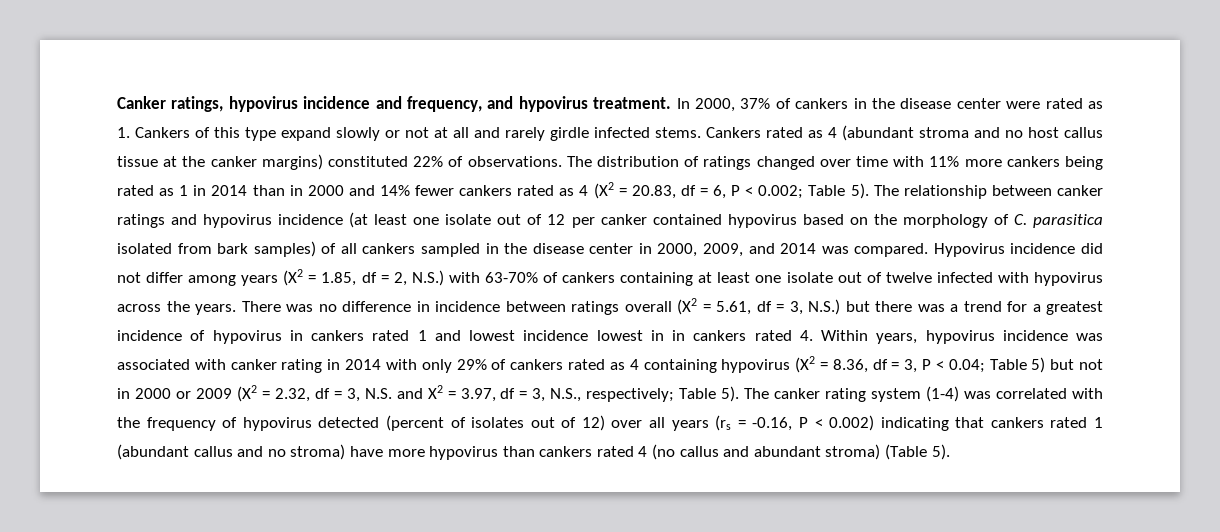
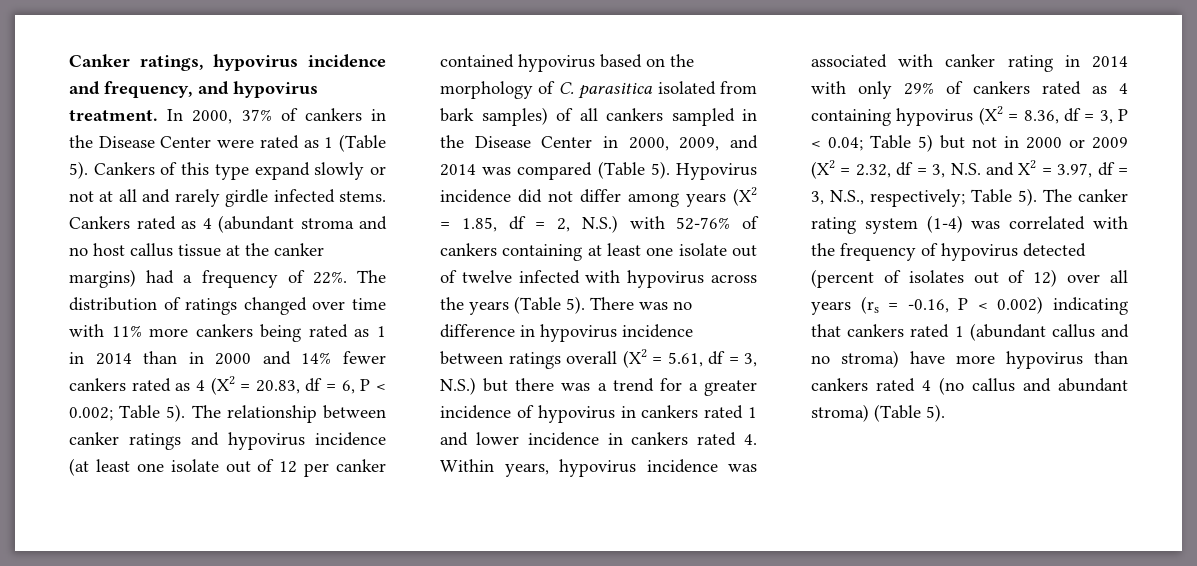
- In 2000, 37% of cankers in the disease center were rated as 1. Cankers of this type expand slowly or not at all and rarely girdle infected stems.
+ In 2000, 37% of cankers in the Disease Center were rated as 1 (Table 5). Cankers of this type expand slowly or not at all and rarely girdle infected stems.
- Cankers rated as 4 (abundant stroma and no host callus tissue at the canker margins) constituted 22% of observations.
+ Cankers rated as 4 (abundant stroma and no host callus tissue at the canker margins) had a frequency of 22%.
- The relationship between canker ratings and hypovirus incidence (at least one isolate out of 12 per canker contained hypovirus based on the morphology of C. parasitica isolated from bark samples) of all cankers sampled in the disease center in 2000, 2009, and 2014 was compared.
+ The relationship between canker ratings and hypovirus incidence (at least one isolate out of 12 per canker contained hypovirus based on the morphology of C. parasitica isolated from bark samples) of all cankers sampled in the Disease Center in 2000, 2009, and 2014 was compared (Table 5).
- Hypovirus incidence did not differ among years (Χ2 = 1.85, df = 2, N.S.) with 63-70% of cankers containing at least one isolate out of twelve infected with hypovirus across the years.
+ Hypovirus incidence did not differ among years (Χ2 = 1.85, df = 2, N.S.) with 52-76% of cankers containing at least one isolate out of twelve infected with hypovirus across the years (Table 5).
- There was no difference in incidence between ratings overall (Χ2 = 5.61, df = 3, N.S.) but there was a trend for a greatest incidence of hypovirus in cankers rated 1 and lowest incidence lowest in in cankers rated 4. Within years, hypovirus incidence was associated with canker rating in 2014 with only 29% of cankers rated as 4 containing hypovirus (Χ2 = 8.36, df = 3, P < 0.04;
+ There was no difference in hypovirus incidence between ratings overall (Χ2 = 5.61, df = 3, N.S.) but there was a trend for a greater incidence of hypovirus in cankers rated 1 and lower incidence in cankers rated 4. Within years, hypovirus incidence was associated with canker rating in 2014 with only 29% of cankers rated as 4 containing hypovirus (Χ2 = 8.36, df = 3, P < 0.04;

